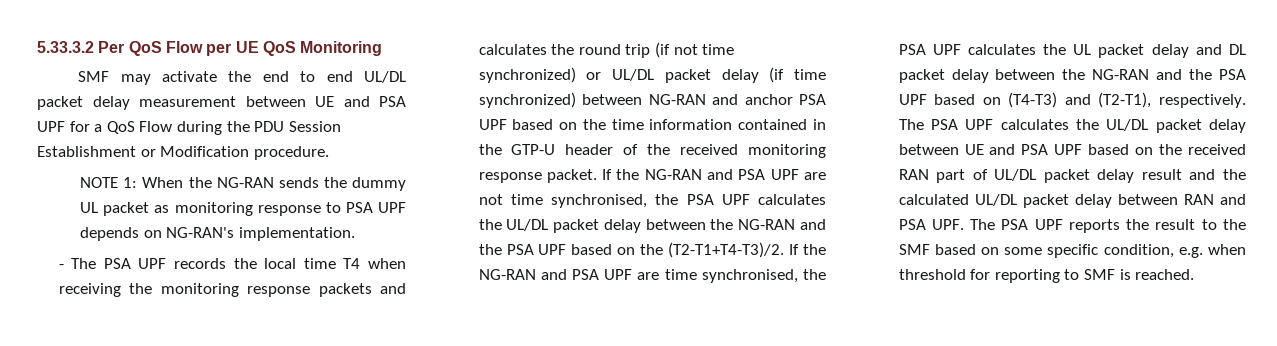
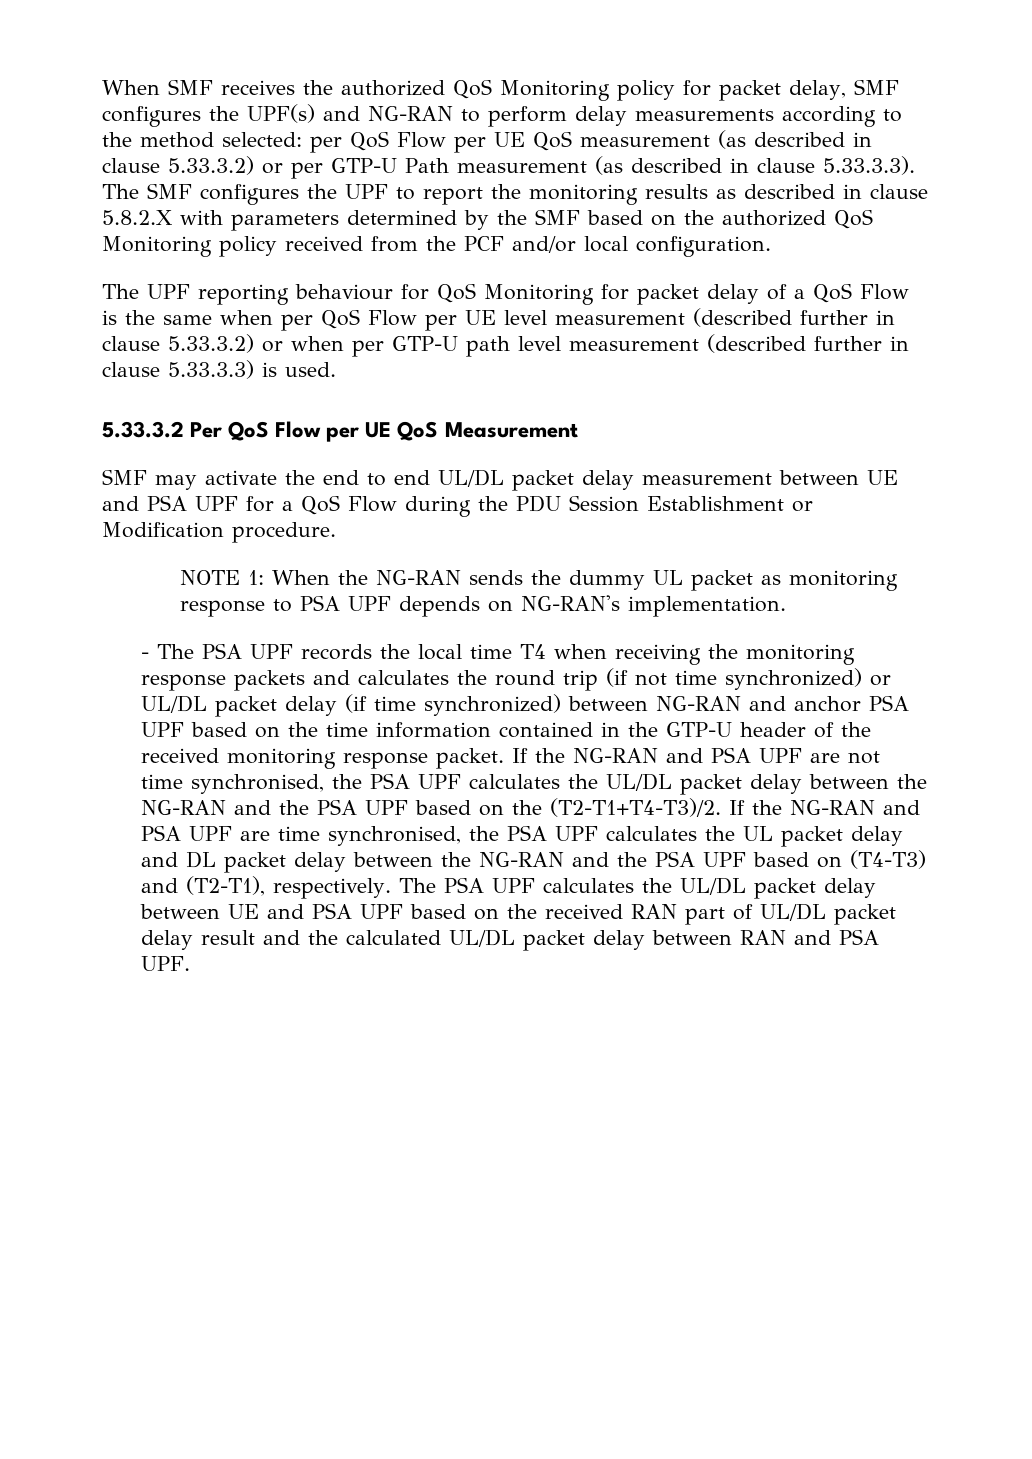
+ When SMF receives the authorized QoS Monitoring policy for packet delay, SMF configures the UPF(s) and NG-RAN to perform delay measurements according to the method selected: per QoS Flow per UE QoS measurement (as described in clause 5.33.3.2) or per GTP-U Path measurement (as described in clause 5.33.3.3). The SMF configures the UPF to report the monitoring results as described in clause 5.8.2.X with parameters determined by the SMF based on the authorized QoS Monitoring policy received from the PCF and/or local configuration.
+ The UPF reporting behaviour for QoS Monitoring for packet delay of a QoS Flow is the same when per QoS Flow per UE level measurement (described further in clause 5.33.3.2) or when per GTP-U path level measurement (described further in clause 5.33.3.3) is used.
- 5.33.3.2 Per QoS Flow per UE QoS Monitoring
+ 5.33.3.2 Per QoS Flow per UE QoS Measurement
- The PSA UPF calculates the UL/DL packet delay between UE and PSA UPF based on the received RAN part of UL/DL packet delay result and the calculated UL/DL packet delay between RAN and PSA UPF. The PSA UPF reports the result to the SMF based on some specific condition, e.g. when threshold for reporting to SMF is reached.
+ The PSA UPF calculates the UL/DL packet delay between UE and PSA UPF based on the received RAN part of UL/DL packet delay result and the calculated UL/DL packet delay between RAN and PSA UPF.

